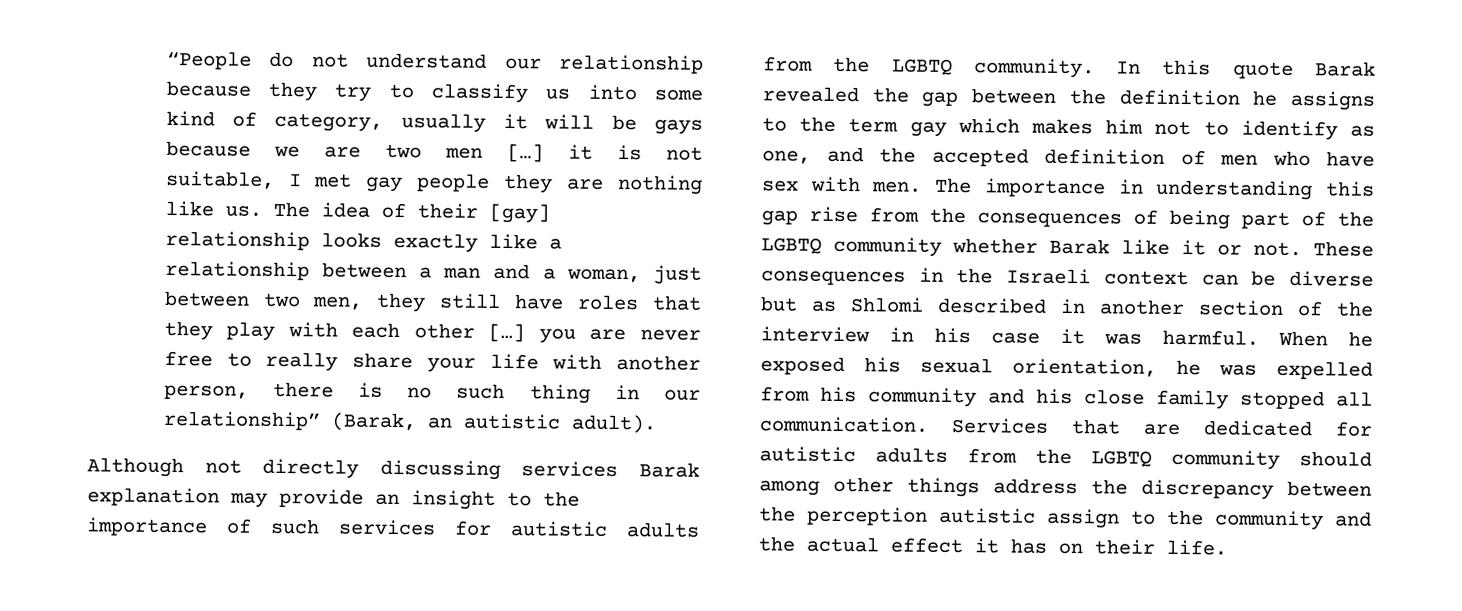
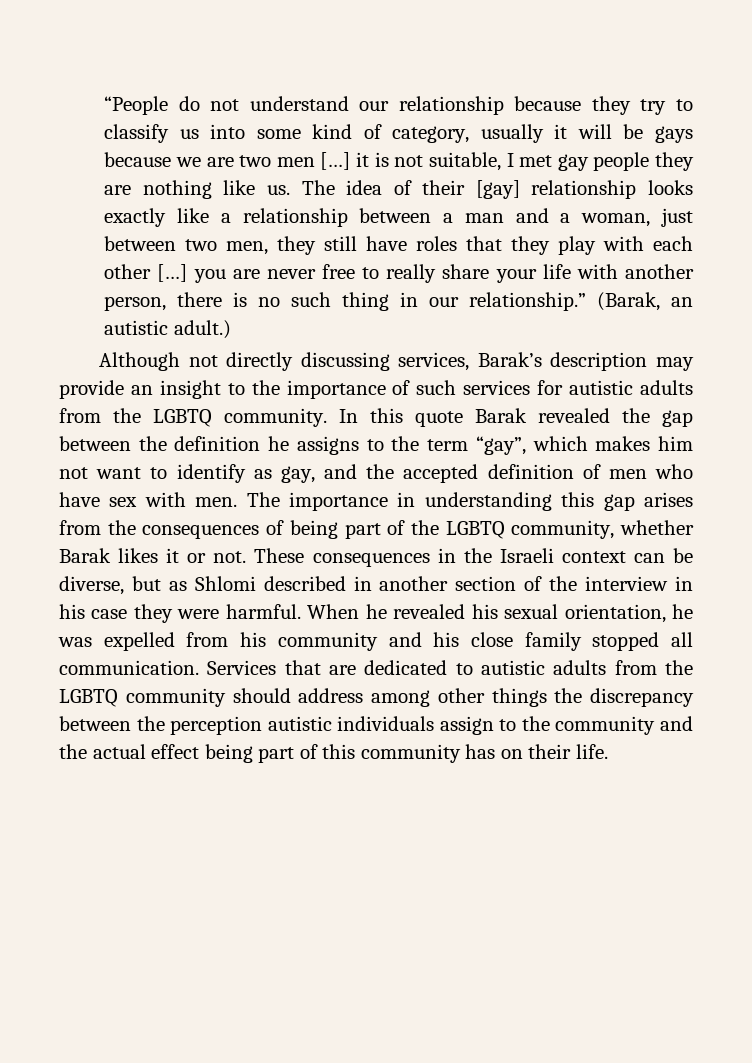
- The idea of their [gay] relationship looks exactly like a relationship between a man and a woman, just between two men, they still have roles that they play with each other […] you are never free to really share your life with another person, there is no such thing in our relationship” (Barak, an autistic adult).
+ The idea of their [gay] relationship looks exactly like a relationship between a man and a woman, just between two men, they still have roles that they play with each other […] you are never free to really share your life with another person, there is no such thing in our relationship.” (Barak, an autistic adult.)
- Although not directly discussing services Barak explanation may provide an insight to the importance of such services for autistic adults from the LGBTQ community.
+ Although not directly discussing services, Barak’s description may provide an insight to the importance of such services for autistic adults from the LGBTQ community.
- In this quote Barak revealed the gap between the definition he assigns to the term gay which makes him not to identify as one, and the accepted definition of men who have sex with men.
+ In this quote Barak revealed the gap between the definition he assigns to the term “gay”, which makes him not want to identify as gay, and the accepted definition of men who have sex with men.
- The importance in understanding this gap rise from the consequences of being part of the LGBTQ community whether Barak like it or not.
+ The importance in understanding this gap arises from the consequences of being part of the LGBTQ community, whether Barak likes it or not.
- These consequences in the Israeli context can be diverse but as Shlomi described in another section of the interview in his case it was harmful.
+ These consequences in the Israeli context can be diverse, but as Shlomi described in another section of the interview in his case they were harmful.
- When he exposed his sexual orientation, he was expelled from his community and his close family stopped all communication.
+ When he revealed his sexual orientation, he was expelled from his community and his close family stopped all communication.
- Services that are dedicated for autistic adults from the LGBTQ community should among other things address the discrepancy between the perception autistic assign to the community and the actual effect it has on their life.
+ Services that are dedicated to autistic adults from the LGBTQ community should address among other things the discrepancy between the perception autistic individuals assign to the community and the actual effect being part of this community has on their life.

